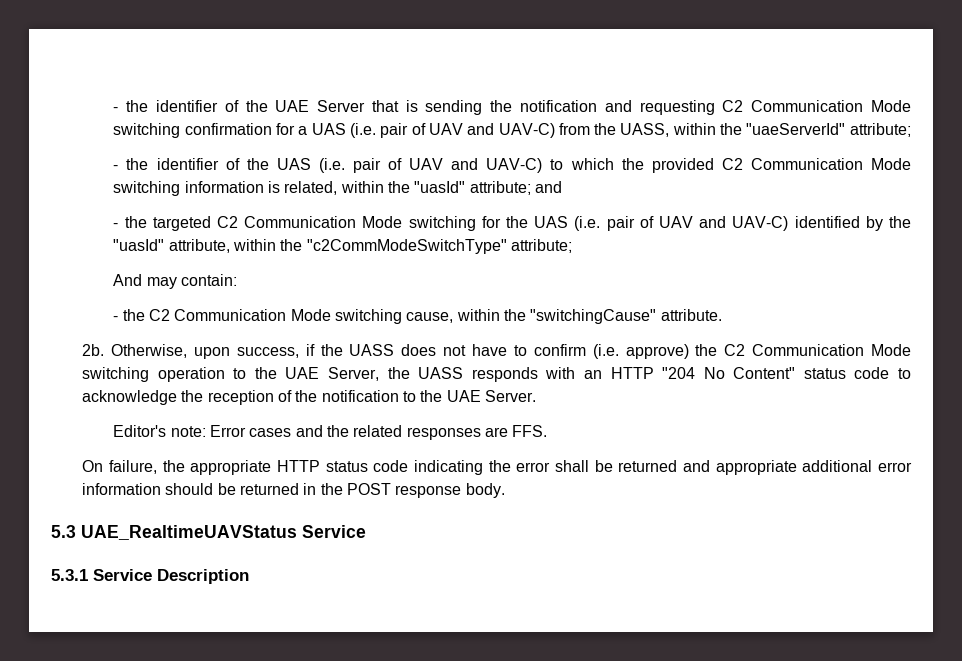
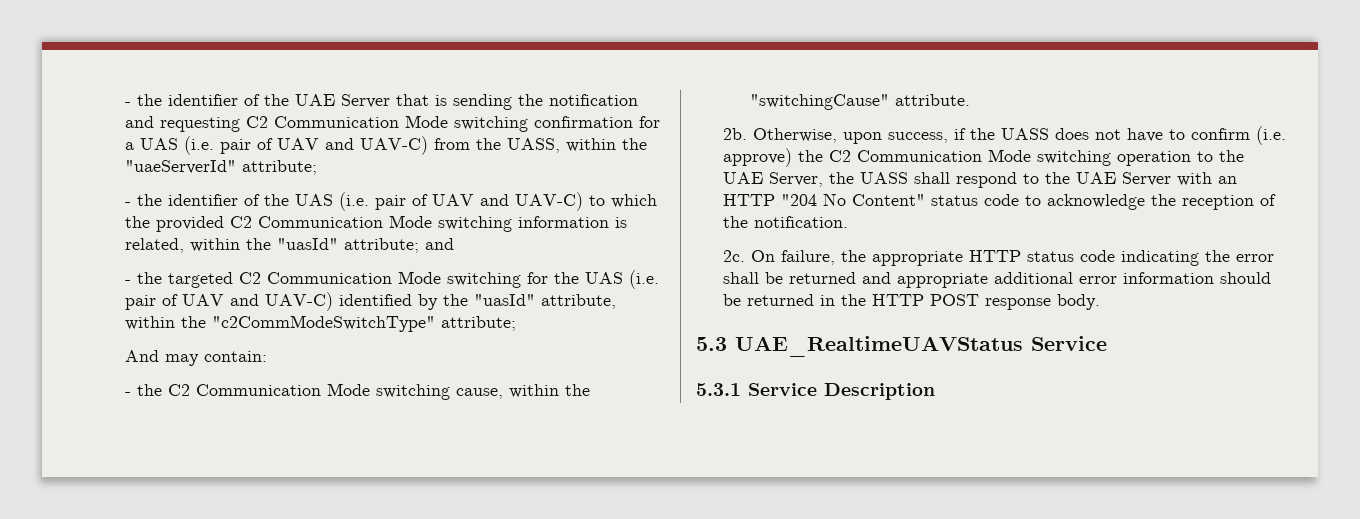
- Otherwise, upon success, if the UASS does not have to confirm (i.e. approve) the C2 Communication Mode switching operation to the UAE Server, the UASS responds with an HTTP "204 No Content" status code to acknowledge the reception of the notification to the UAE Server.
- Editor's note: Error cases and the related responses are FFS.
- On failure, the appropriate HTTP status code indicating the error shall be returned and appropriate additional error information should be returned in the POST response body.
+ Otherwise, upon success, if the UASS does not have to confirm (i.e. approve) the C2 Communication Mode switching operation to the UAE Server, the UASS shall respond to the UAE Server with an HTTP "204 No Content" status code to acknowledge the reception of the notification.
+ 2c. On failure, the appropriate HTTP status code indicating the error shall be returned and appropriate additional error information should be returned in the HTTP POST response body.

